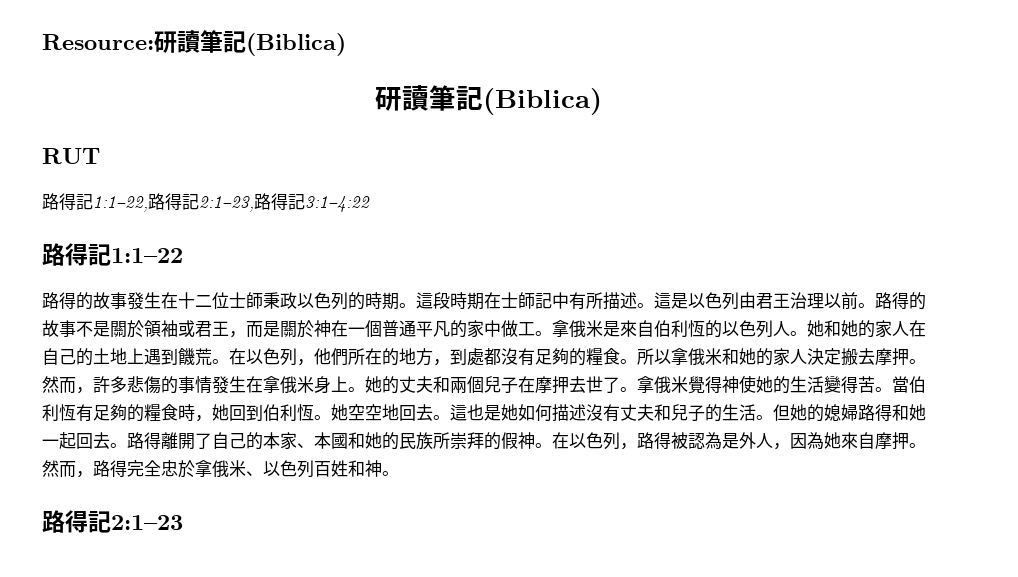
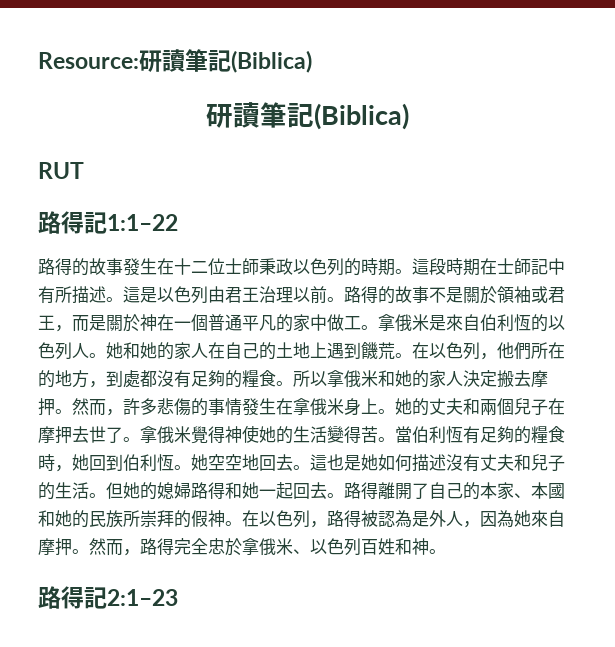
- 路得記1:1–22,路得記2:1–23,路得記3:1–4:22

